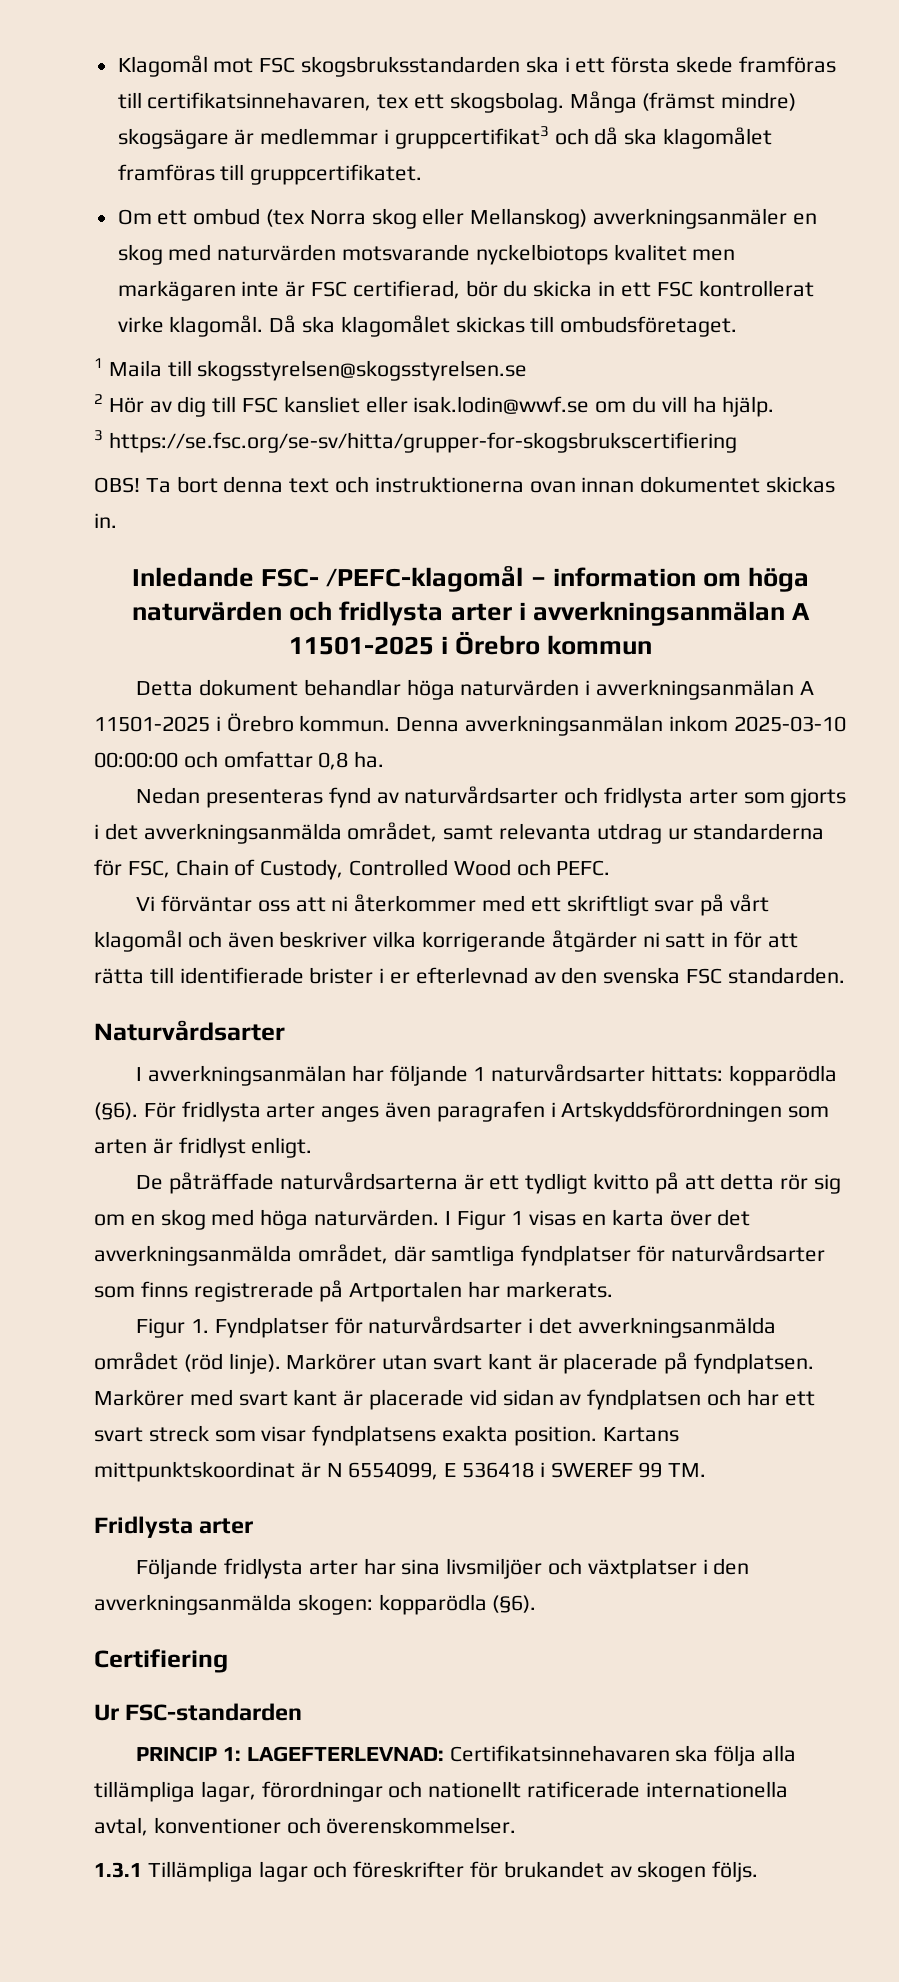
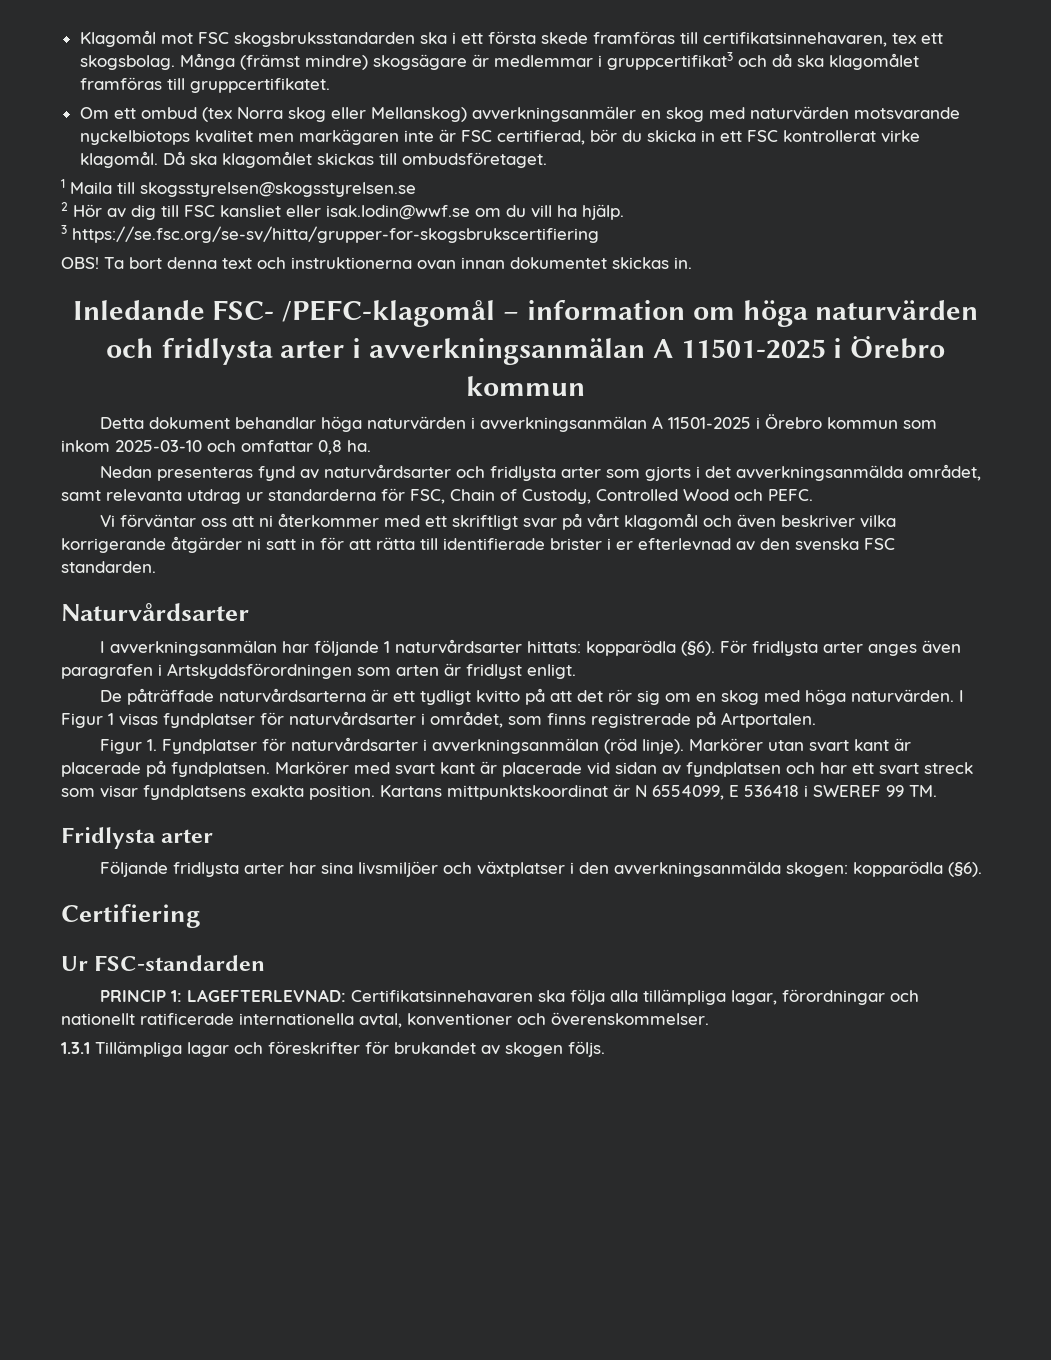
- Detta dokument behandlar höga naturvärden i avverkningsanmälan A 11501-2025 i Örebro kommun. Denna avverkningsanmälan inkom 2025-03-10 00:00:00 och omfattar 0,8 ha.
+ Detta dokument behandlar höga naturvärden i avverkningsanmälan A 11501-2025 i Örebro kommun som inkom 2025-03-10 och omfattar 0,8 ha.
- De påträffade naturvårdsarterna är ett tydligt kvitto på att detta rör sig om en skog med höga naturvärden.
+ De påträffade naturvårdsarterna är ett tydligt kvitto på att det rör sig om en skog med höga naturvärden.
- I Figur 1 visas en karta över det avverkningsanmälda området, där samtliga fyndplatser för naturvårdsarter som finns registrerade på Artportalen har markerats.
+ I Figur 1 visas fyndplatser för naturvårdsarter i området, som finns registrerade på Artportalen.
- Figur 1. Fyndplatser för naturvårdsarter i det avverkningsanmälda området (röd linje).
+ Figur 1. Fyndplatser för naturvårdsarter i avverkningsanmälan (röd linje).

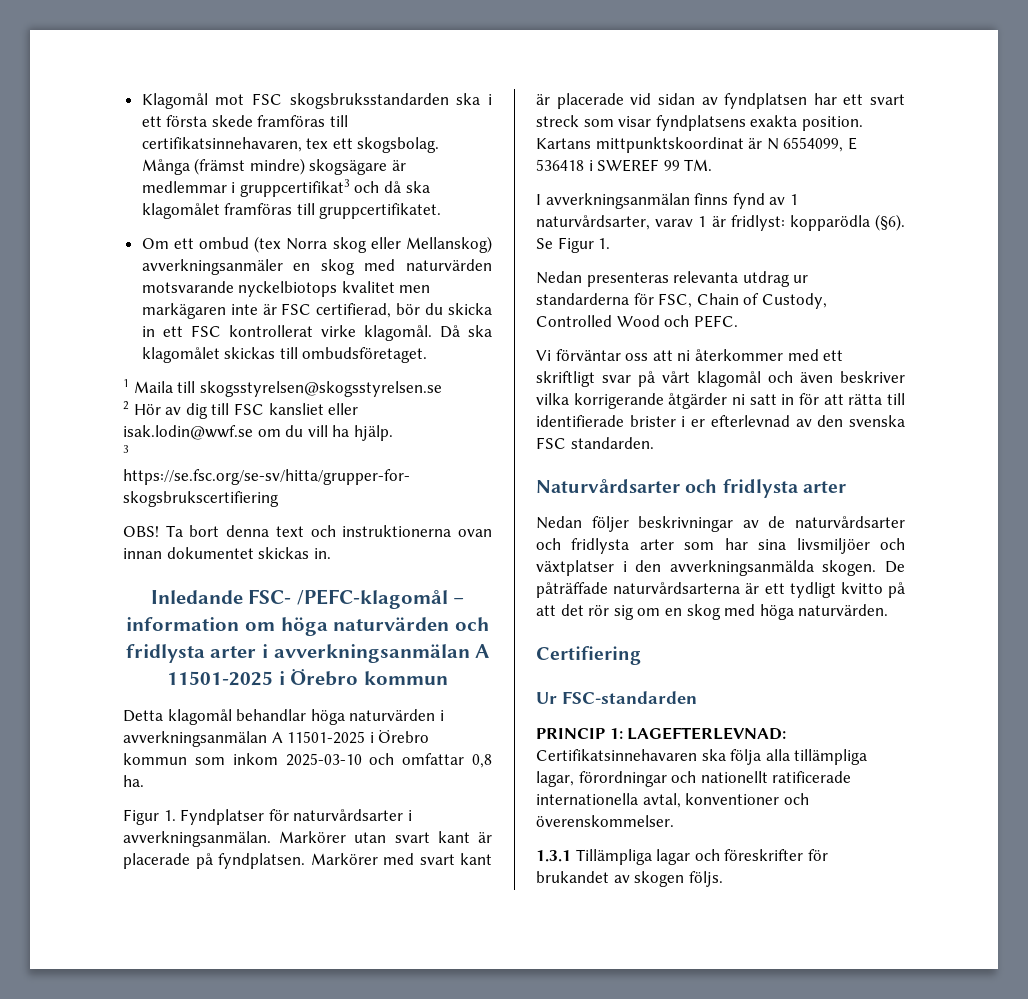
- Detta dokument behandlar höga naturvärden i avverkningsanmälan A 11501-2025 i Örebro kommun som inkom 2025-03-10 och omfattar 0,8 ha.
+ Detta klagomål behandlar höga naturvärden i avverkningsanmälan A 11501-2025 i Örebro kommun som inkom 2025-03-10 och omfattar 0,8 ha.
- Nedan presenteras fynd av naturvårdsarter och fridlysta arter som gjorts i det avverkningsanmälda området, samt relevanta utdrag ur standarderna för FSC, Chain of Custody, Controlled Wood och PEFC.
+ Figur 1. Fyndplatser för naturvårdsarter i avverkningsanmälan. Markörer utan svart kant är placerade på fyndplatsen. Markörer med svart kant är placerade vid sidan av fyndplatsen har ett svart streck som visar fyndplatsens exakta position. Kartans mittpunktskoordinat är N 6554099, E 536418 i SWEREF 99 TM.
+ I avverkningsanmälan finns fynd av 1 naturvårdsarter, varav 1 är fridlyst: kopparödla (§6). Se Figur 1.
+ Nedan presenteras relevanta utdrag ur standarderna för FSC, Chain of Custody, Controlled Wood och PEFC.
- Naturvårdsarter
- I avverkningsanmälan har följande 1 naturvårdsarter hittats: kopparödla (§6). För fridlysta arter anges även paragrafen i Artskyddsförordningen som arten är fridlyst enligt.
- De påträffade naturvårdsarterna är ett tydligt kvitto på att det rör sig om en skog med höga naturvärden. I Figur 1 visas fyndplatser för naturvårdsarter i området, som finns registrerade på Artportalen.
- Figur 1. Fyndplatser för naturvårdsarter i avverkningsanmälan (röd linje). Markörer utan svart kant är placerade på fyndplatsen. Markörer med svart kant är placerade vid sidan av fyndplatsen och har ett svart streck som visar fyndplatsens exakta position. Kartans mittpunktskoordinat är N 6554099, E 536418 i SWEREF 99 TM.
- Fridlysta arter
- Följande fridlysta arter har sina livsmiljöer och växtplatser i den avverkningsanmälda skogen: kopparödla (§6).
+ Naturvårdsarter och fridlysta arter
+ Nedan följer beskrivningar av de naturvårdsarter och fridlysta arter som har sina livsmiljöer och växtplatser i den avverkningsanmälda skogen. De påträffade naturvårdsarterna är ett tydligt kvitto på att det rör sig om en skog med höga naturvärden.

